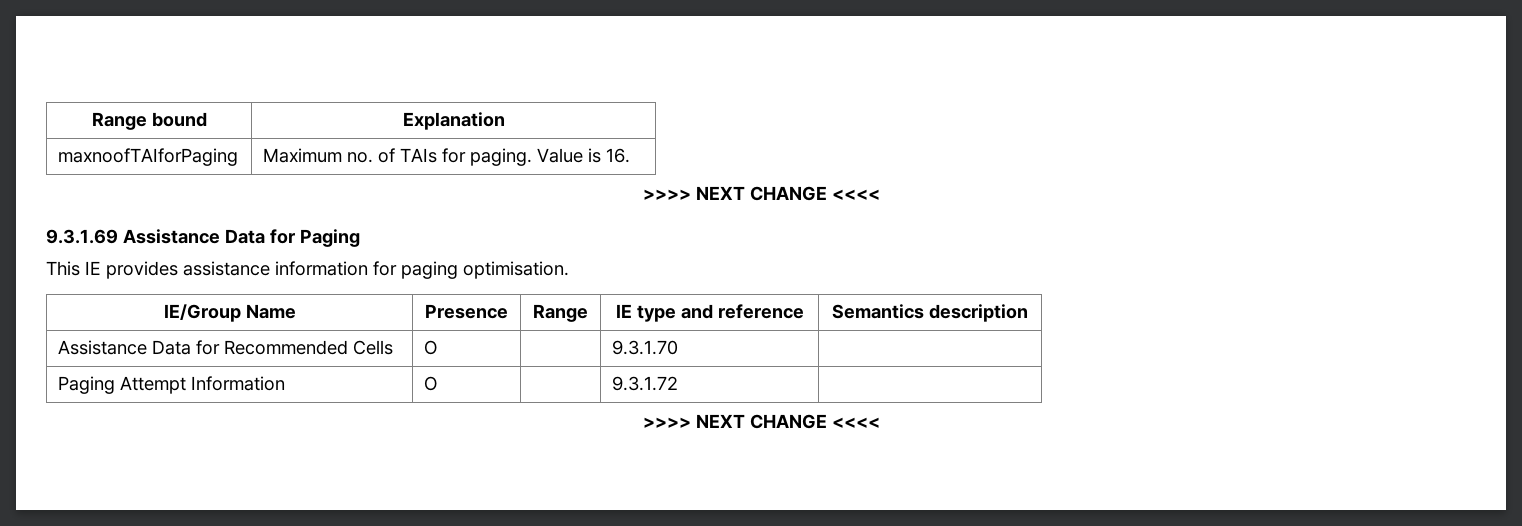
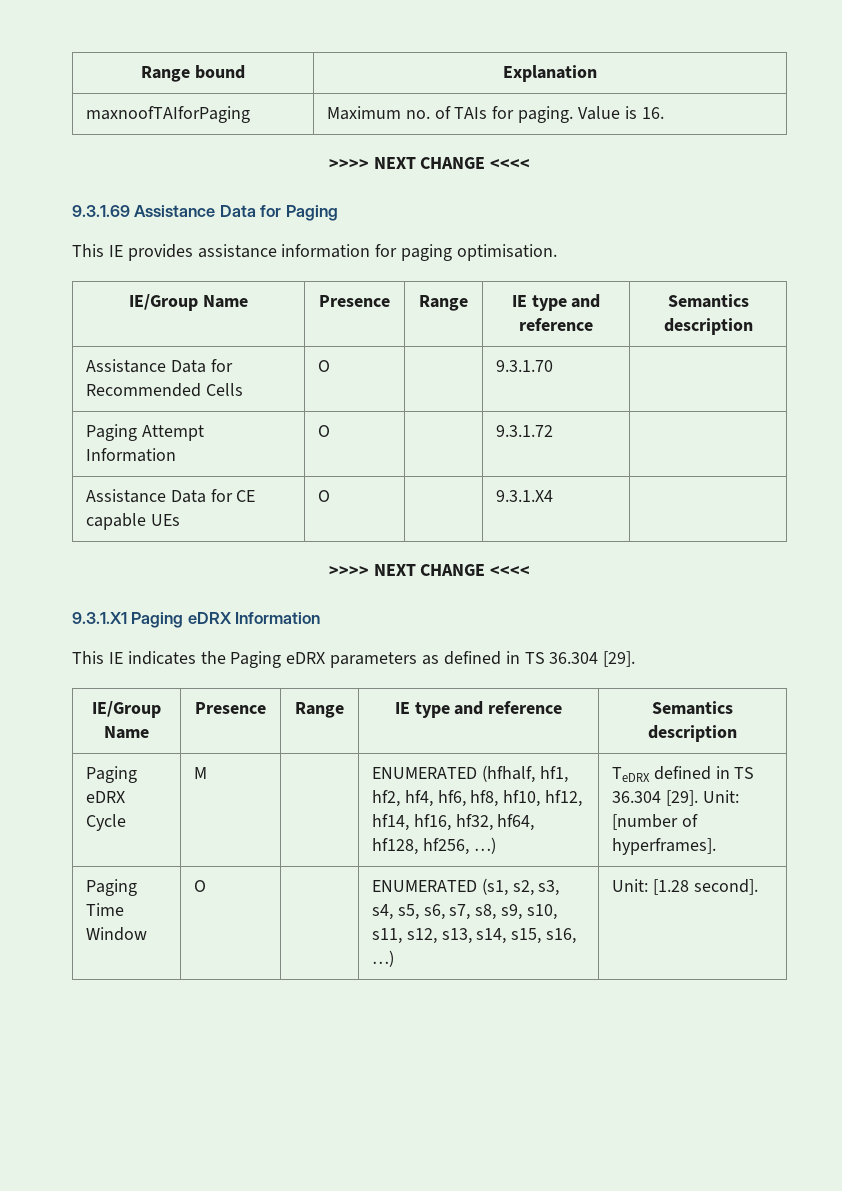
  Paging Attempt Information | O | | 9.3.1.72 |
+ Assistance Data for CE capable UEs | O | | 9.3.1.X4 |
  >>>> NEXT CHANGE <<<<
+ 9.3.1.X1 Paging eDRX Information
+ This IE indicates the Paging eDRX parameters as defined in TS 36.304 [29].
+ IE/Group Name | Presence | Range | IE type and reference | Semantics description
+ Paging eDRX Cycle | M | | ENUMERATED (hfhalf, hf1, hf2, hf4, hf6, hf8, hf10, hf12, hf14, hf16, hf32, hf64, hf128, hf256, …) | TeDRX defined in TS 36.304 [29]. Unit: [number of hyperframes].
+ Paging Time Window | O | | ENUMERATED (s1, s2, s3, s4, s5, s6, s7, s8, s9, s10, s11, s12, s13, s14, s15, s16, …) | Unit: [1.28 second].

